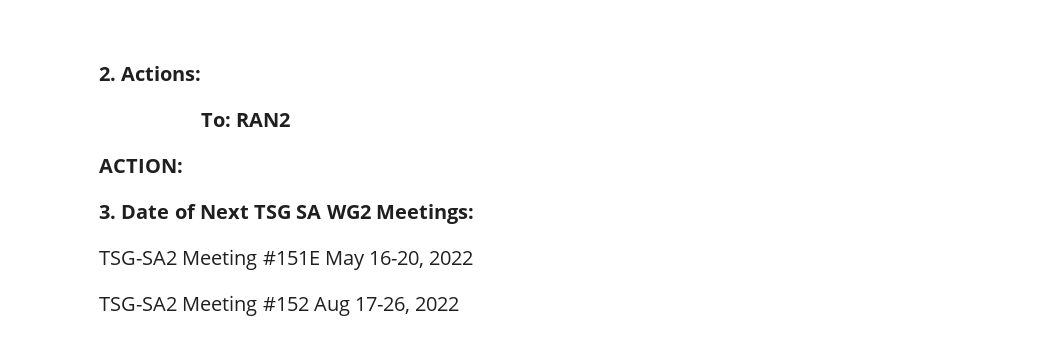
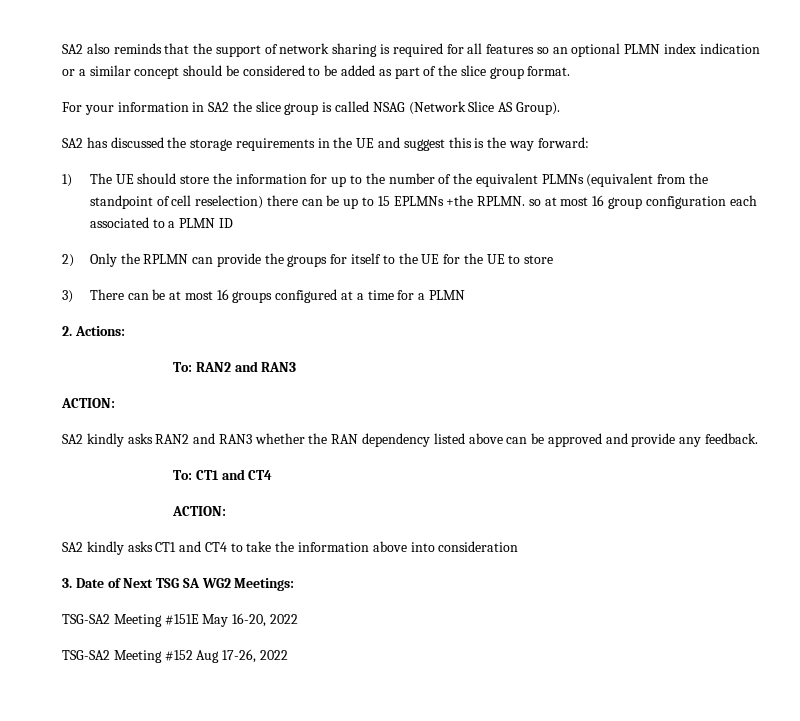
+ SA2 also reminds that the support of network sharing is required for all features so an optional PLMN index indication or a similar concept should be considered to be added as part of the slice group format.
+ For your information in SA2 the slice group is called NSAG (Network Slice AS Group).
+ SA2 has discussed the storage requirements in the UE and suggest this is the way forward:
+ 1) The UE should store the information for up to the number of the equivalent PLMNs (equivalent from the standpoint of cell reselection) there can be up to 15 EPLMNs +the RPLMN. so at most 16 group configuration each associated to a PLMN ID
+ 2) Only the RPLMN can provide the groups for itself to the UE for the UE to store
+ 3) There can be at most 16 groups configured at a time for a PLMN
- To: RAN2
+ To: RAN2 and RAN3
  ACTION:
+ SA2 kindly asks RAN2 and RAN3 whether the RAN dependency listed above can be approved and provide any feedback.
+ To: CT1 and CT4
+ ACTION:
+ SA2 kindly asks CT1 and CT4 to take the information above into consideration

